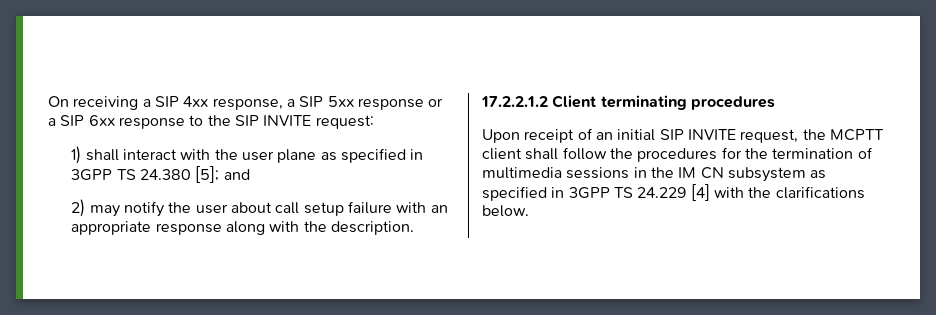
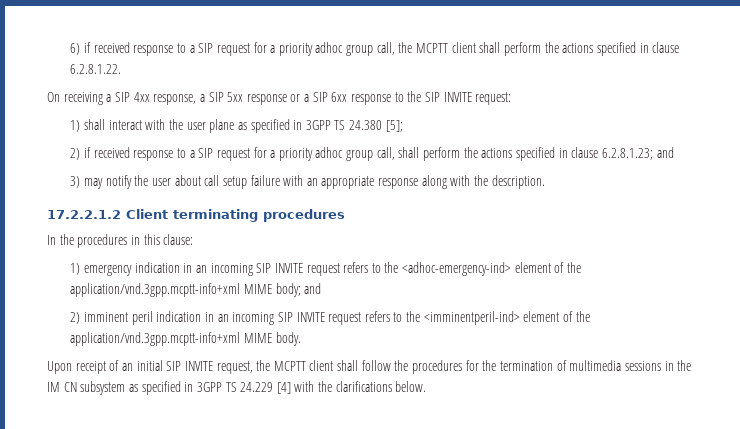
+ 6) if received response to a SIP request for a priority adhoc group call, the MCPTT client shall perform the actions specified in clause 6.2.8.1.22.
- 1) shall interact with the user plane as specified in 3GPP TS 24.380 [5]; and
- 2) may notify the user about call setup failure with an appropriate response along with the description.
+ 1) shall interact with the user plane as specified in 3GPP TS 24.380 [5];
+ 2) if received response to a SIP request for a priority adhoc group call, shall perform the actions specified in clause 6.2.8.1.23; and
+ 3) may notify the user about call setup failure with an appropriate response along with the description.
+ In the procedures in this clause:
+ 1) emergency indication in an incoming SIP INVITE request refers to the <adhoc-emergency-ind> element of the application/vnd.3gpp.mcptt-info+xml MIME body; and
+ 2) imminent peril indication in an incoming SIP INVITE request refers to the <imminentperil-ind> element of the application/vnd.3gpp.mcptt-info+xml MIME body.

